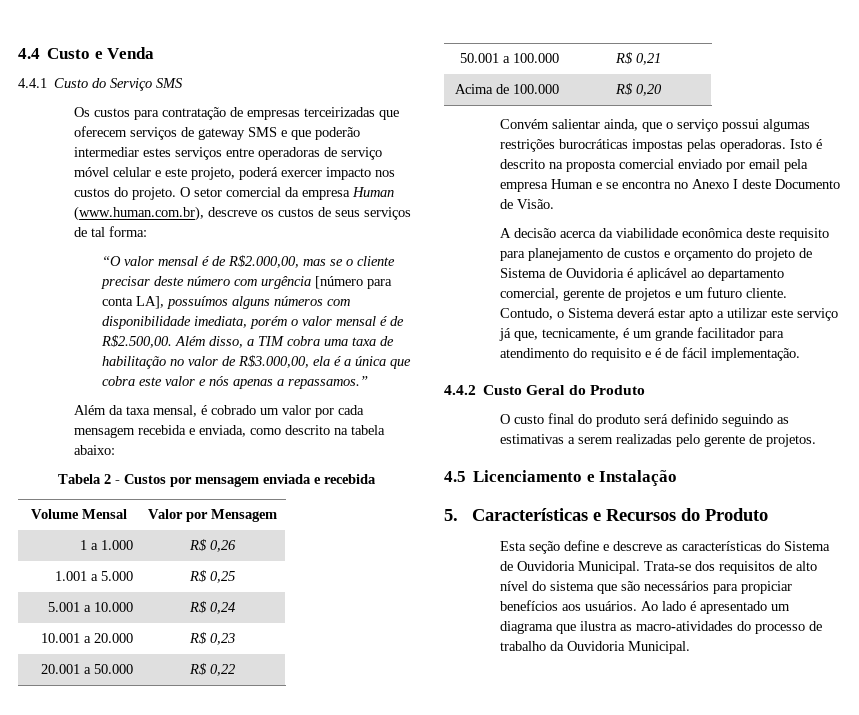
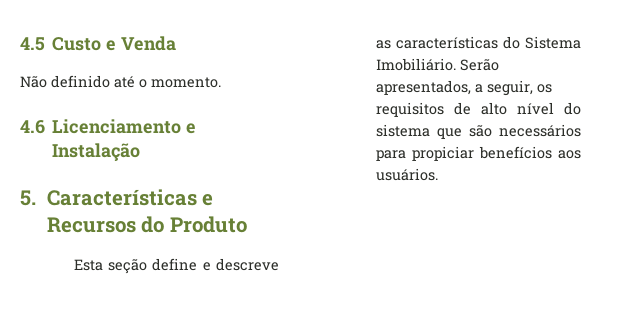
- 4.4 Custo e Venda
+ 4.5 Custo e Venda
- 4.4.1 Custo do Serviço SMS
- Os custos para contratação de empresas terceirizadas que oferecem serviços de gateway SMS e que poderão intermediar estes serviços entre operadoras de serviço móvel celular e este projeto, poderá exercer impacto nos custos do projeto. O setor comercial da empresa Human (www.human.com.br), descreve os custos de seus serviços de tal forma:
- “O valor mensal é de R$2.000,00, mas se o cliente precisar deste número com urgência [número para conta LA], possuímos alguns números com disponibilidade imediata, porém o valor mensal é de R$2.500,00. Além disso, a TIM cobra uma taxa de habilitação no valor de R$3.000,00, ela é a única que cobra este valor e nós apenas a repassamos.”
- Além da taxa mensal, é cobrado um valor por cada mensagem recebida e enviada, como descrito na tabela abaixo:
- Tabela 2 - Custos por mensagem enviada e recebida
- Volume Mensal | Valor por Mensagem
- 1 a 1.000 | R$ 0,26
- 1.001 a 5.000 | R$ 0,25
- 5.001 a 10.000 | R$ 0,24
- 10.001 a 20.000 | R$ 0,23
- 20.001 a 50.000 | R$ 0,22
- 50.001 a 100.000 | R$ 0,21
- Acima de 100.000 | R$ 0,20
- Convém salientar ainda, que o serviço possui algumas restrições burocráticas impostas pelas operadoras. Isto é descrito na proposta comercial enviado por email pela empresa Human e se encontra no Anexo I deste Documento de Visão.
- A decisão acerca da viabilidade econômica deste requisito para planejamento de custos e orçamento do projeto de Sistema de Ouvidoria é aplicável ao departamento comercial, gerente de projetos e um futuro cliente. Contudo, o Sistema deverá estar apto a utilizar este serviço já que, tecnicamente, é um grande facilitador para atendimento do requisito e é de fácil implementação.
- 4.4.2 Custo Geral do Produto
- O custo final do produto será definido seguindo as estimativas a serem realizadas pelo gerente de projetos.
- 4.5 Licenciamento e Instalação
+ Não definido até o momento.
+ 4.6 Licenciamento e Instalação
- Esta seção define e descreve as características do Sistema de Ouvidoria Municipal. Trata-se dos requisitos de alto nível do sistema que são necessários para propiciar benefícios aos usuários. Ao lado é apresentado um diagrama que ilustra as macro-atividades do processo de trabalho da Ouvidoria Municipal.
+ Esta seção define e descreve as características do Sistema Imobiliário. Serão apresentados, a seguir, os requisitos de alto nível do sistema que são necessários para propiciar benefícios aos usuários.

